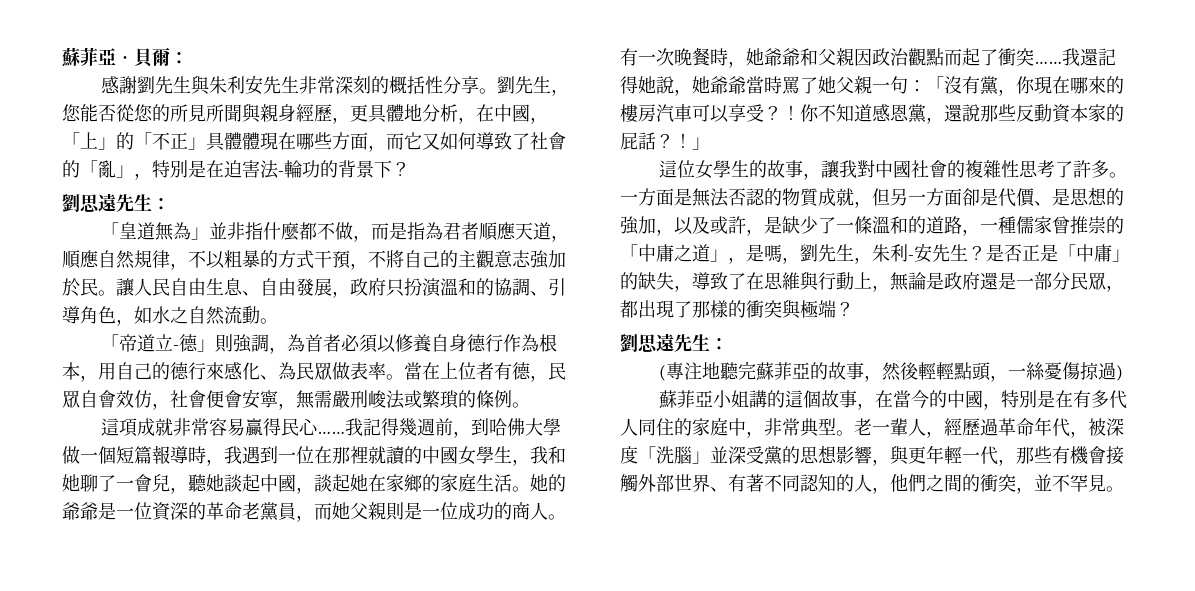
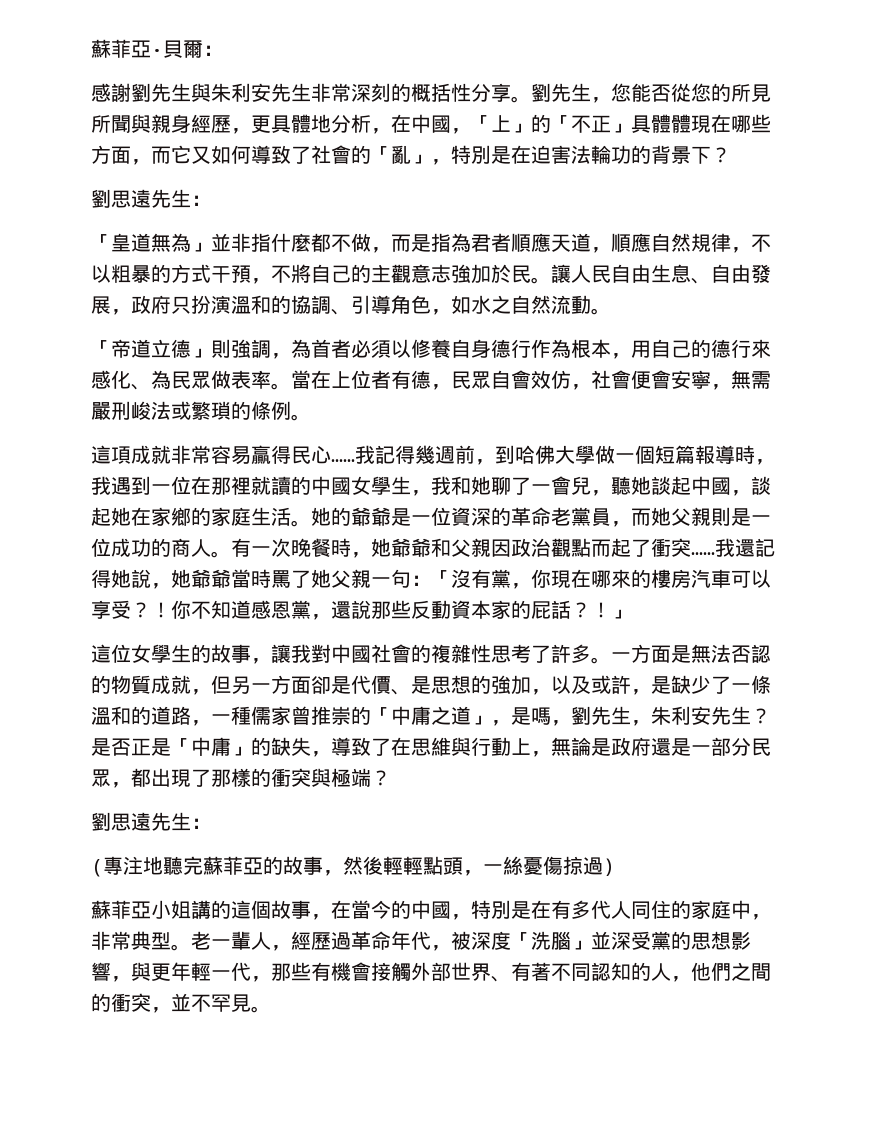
- 劉先生，您能否從您的所見所聞與親身經歷，更具體地分析，在中國，「上」的「不正」具體體現在哪些方面，而它又如何導致了社會的「亂」，特別是在迫害法-輪功的背景下？
+ 劉先生，您能否從您的所見所聞與親身經歷，更具體地分析，在中國，「上」的「不正」具體體現在哪些方面，而它又如何導致了社會的「亂」，特別是在迫害法輪功的背景下？
- 「帝道立-德」則強調，為首者必須以修養自身德行作為根本，用自己的德行來感化、為民眾做表率。
+ 「帝道立德」則強調，為首者必須以修養自身德行作為根本，用自己的德行來感化、為民眾做表率。
- 一方面是無法否認的物質成就，但另一方面卻是代價、是思想的強加，以及或許，是缺少了一條溫和的道路，一種儒家曾推崇的「中庸之道」，是嗎，劉先生，朱利-安先生？
+ 一方面是無法否認的物質成就，但另一方面卻是代價、是思想的強加，以及或許，是缺少了一條溫和的道路，一種儒家曾推崇的「中庸之道」，是嗎，劉先生，朱利安先生？

